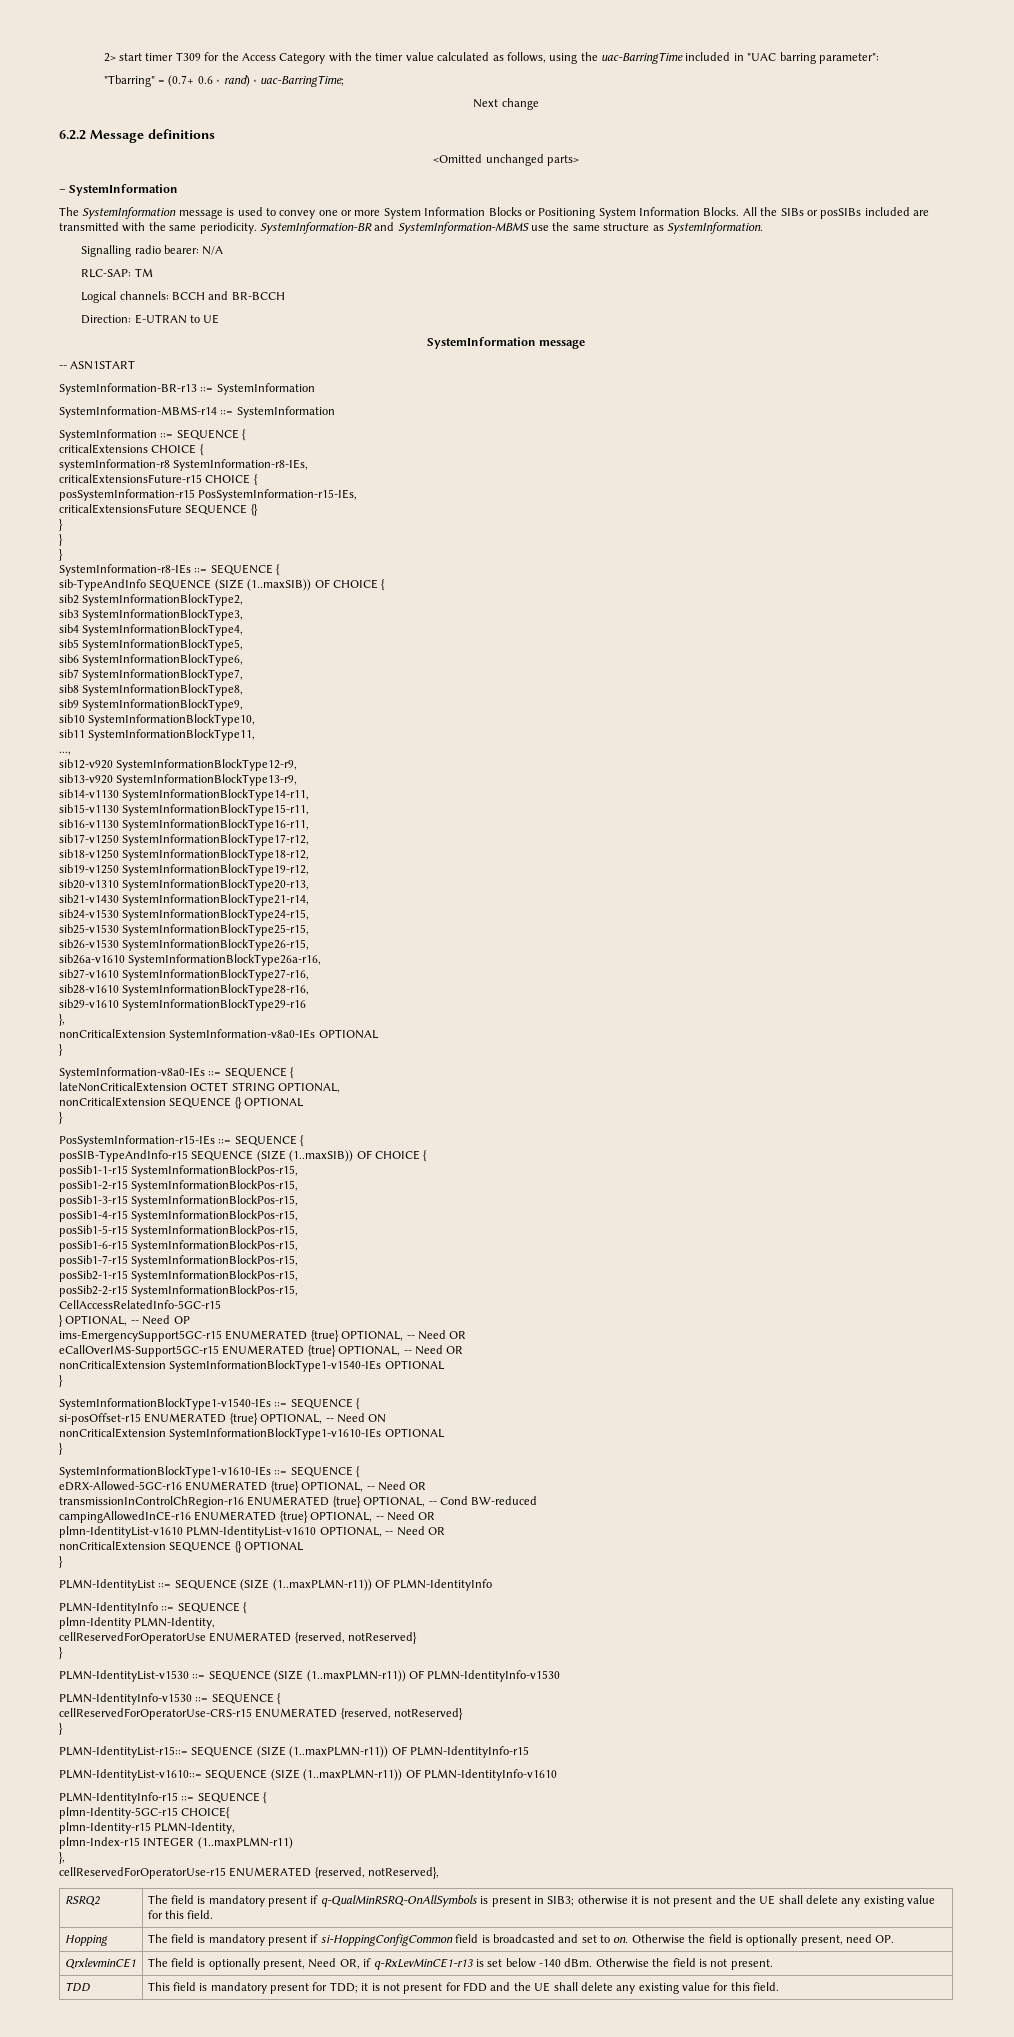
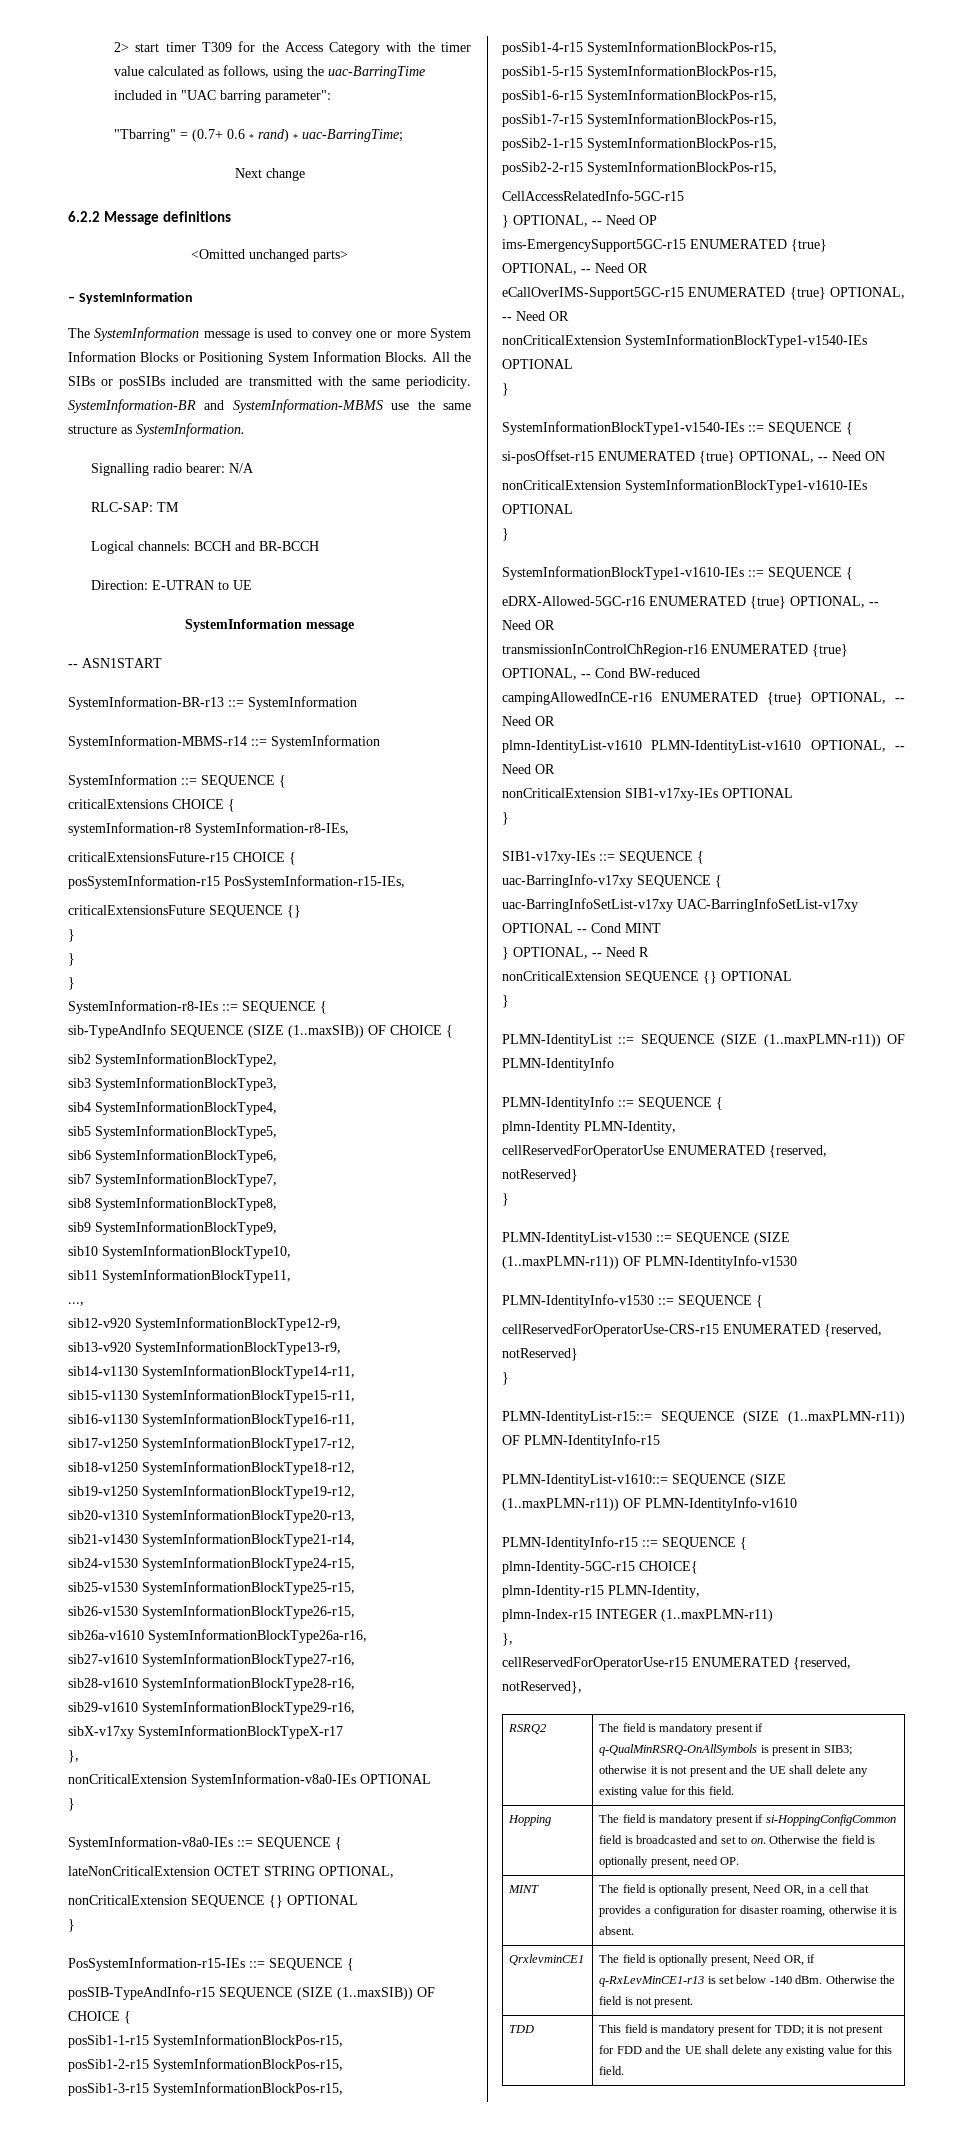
- sib29-v1610 SystemInformationBlockType29-r16
+ sib29-v1610 SystemInformationBlockType29-r16,
+ sibX-v17xy SystemInformationBlockTypeX-r17
+ nonCriticalExtension SIB1-v17xy-IEs OPTIONAL
+ }
+ SIB1-v17xy-IEs ::= SEQUENCE {
+ uac-BarringInfo-v17xy SEQUENCE {
+ uac-BarringInfoSetList-v17xy UAC-BarringInfoSetList-v17xy OPTIONAL -- Cond MINT
+ } OPTIONAL, -- Need R
+ MINT | The field is optionally present, Need OR, in a cell that provides a configuration for disaster roaming, otherwise it is absent.

